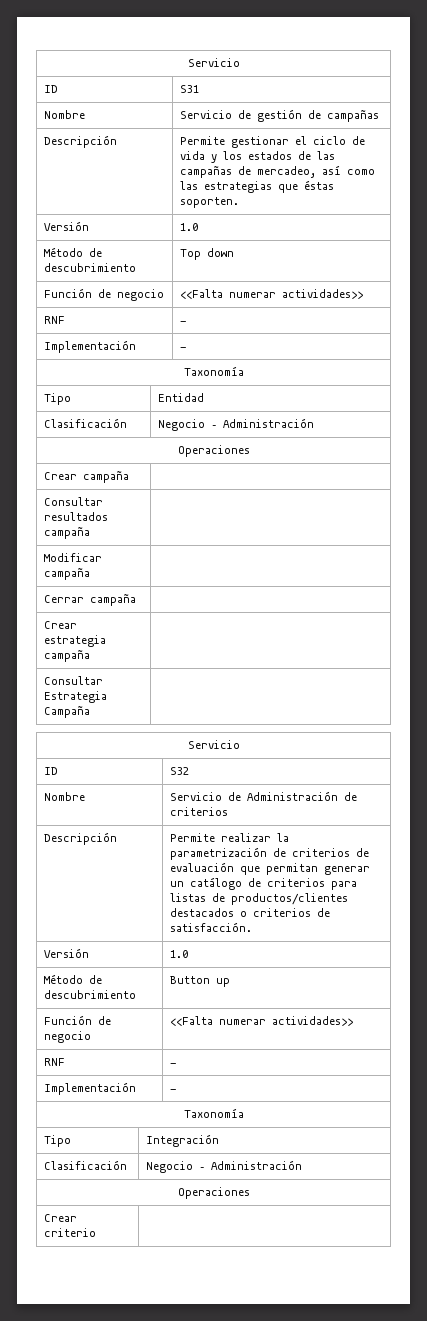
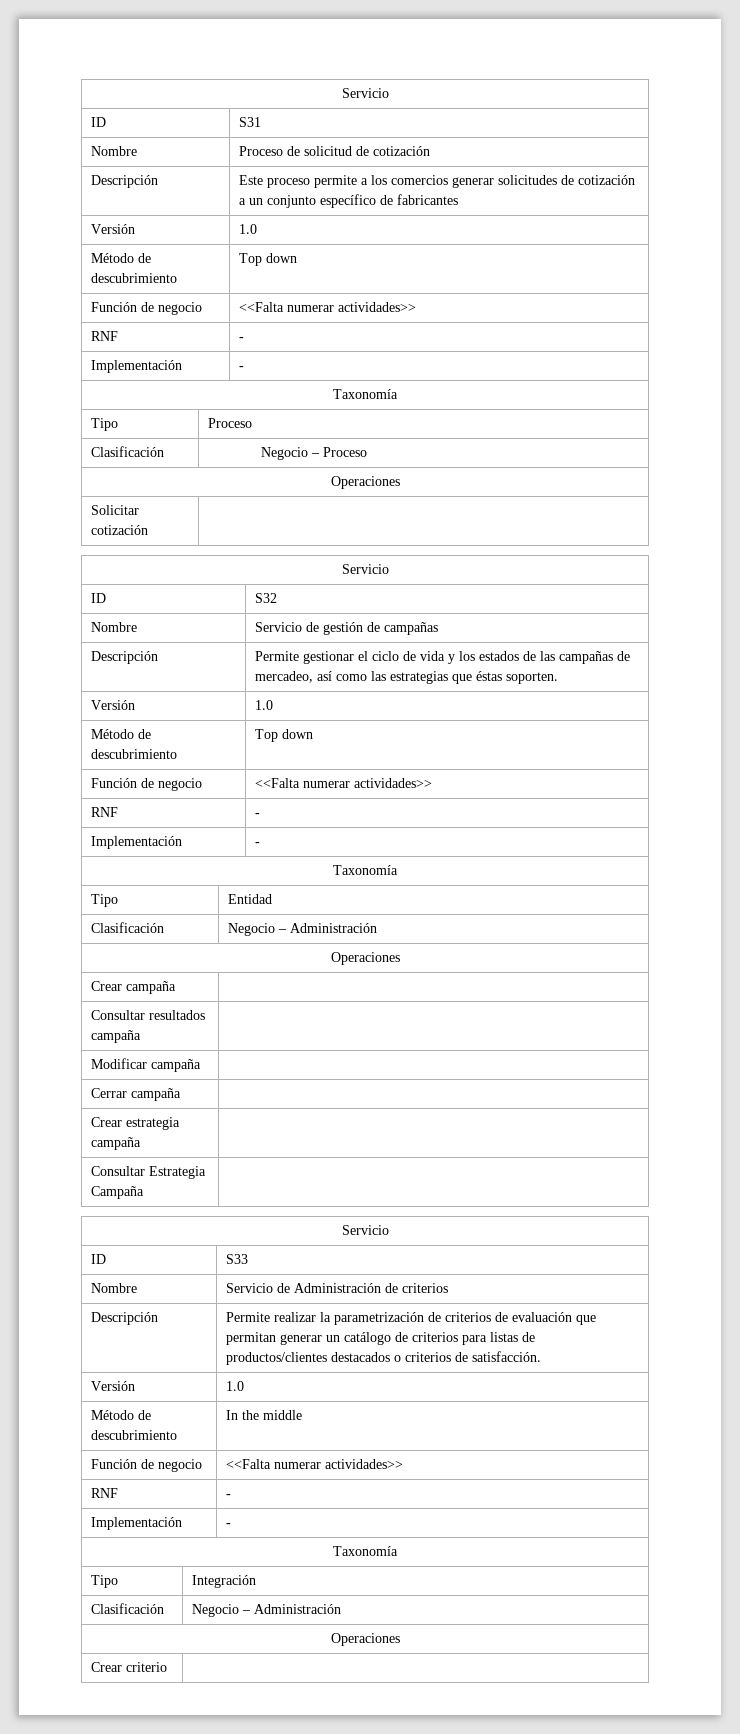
+ Nombre | Proceso de solicitud de cotización
+ Descripción | Este proceso permite a los comercios generar solicitudes de cotización a un conjunto específico de fabricantes
+ Versión | 1.0
+ Método de descubrimiento | Top down
+ Función de negocio | <<Falta numerar actividades>>
+ RNF | -
+ Implementación | -
+ Taxonomía
+ Tipo | Proceso
+ Clasificación | Negocio – Proceso
+ Operaciones
+ Solicitar cotización |
+ Servicio
+ ID | S32
- ID | S32
+ ID | S33
- Método de descubrimiento | Button up
+ Método de descubrimiento | In the middle

